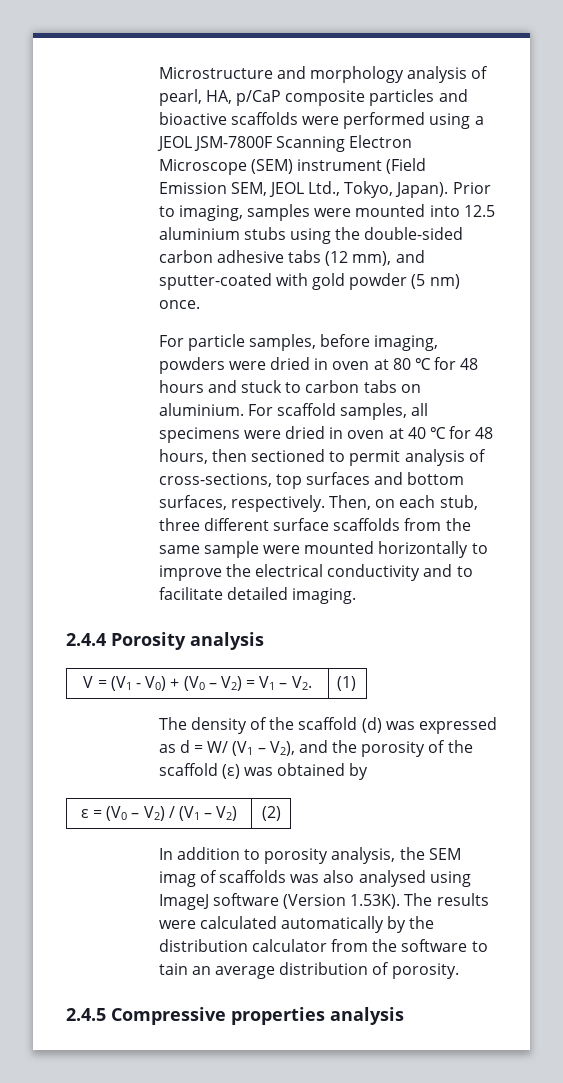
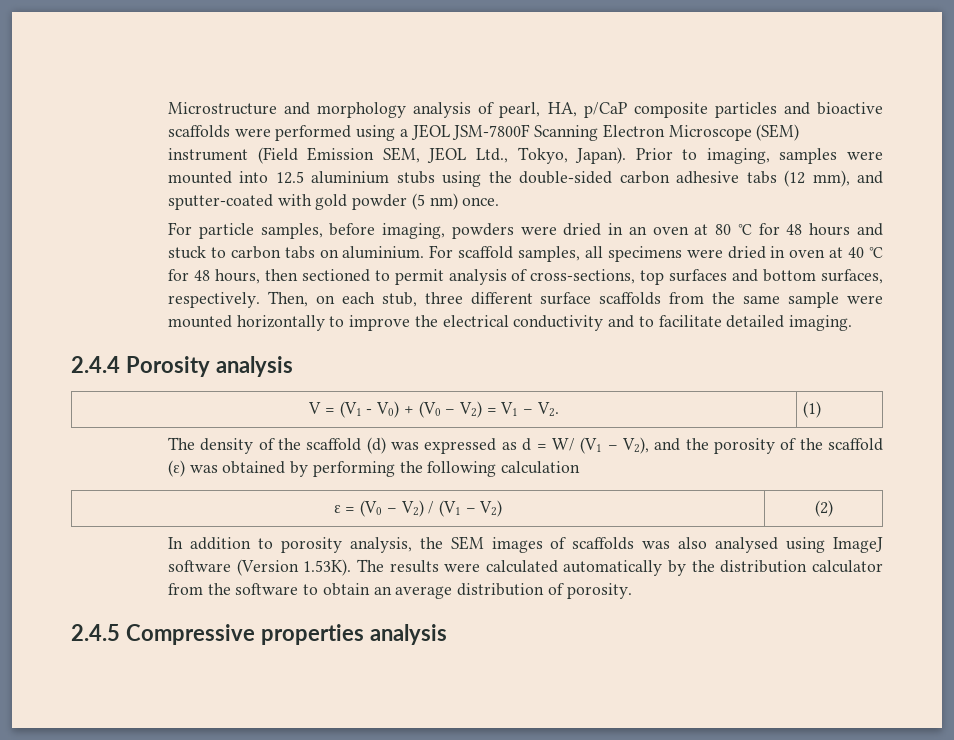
- For particle samples, before imaging, powders were dried in oven at 80 ℃ for 48 hours and stuck to carbon tabs on aluminium.
+ For particle samples, before imaging, powders were dried in an oven at 80 ℃ for 48 hours and stuck to carbon tabs on aluminium.
- The density of the scaffold (d) was expressed as d = W/ (V1 – V2), and the porosity of the scaffold (ε) was obtained by
+ The density of the scaffold (d) was expressed as d = W/ (V1 – V2), and the porosity of the scaffold (ε) was obtained by performing the following calculation
- In addition to porosity analysis, the SEM imag of scaffolds was also analysed using ImageJ software (Version 1.53K). The results were calculated automatically by the distribution calculator from the software to tain an average distribution of porosity.
+ In addition to porosity analysis, the SEM images of scaffolds was also analysed using ImageJ software (Version 1.53K). The results were calculated automatically by the distribution calculator from the software to obtain an average distribution of porosity.

